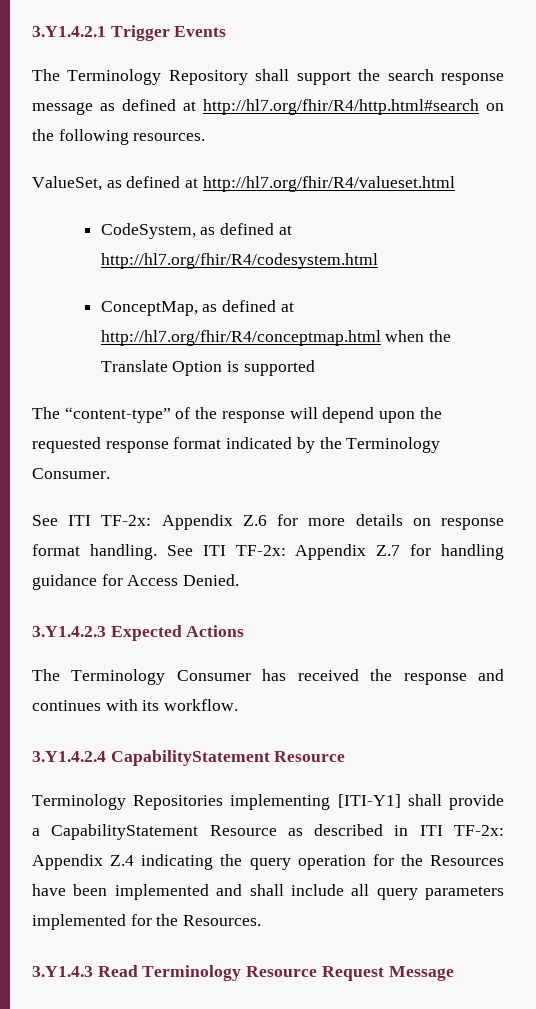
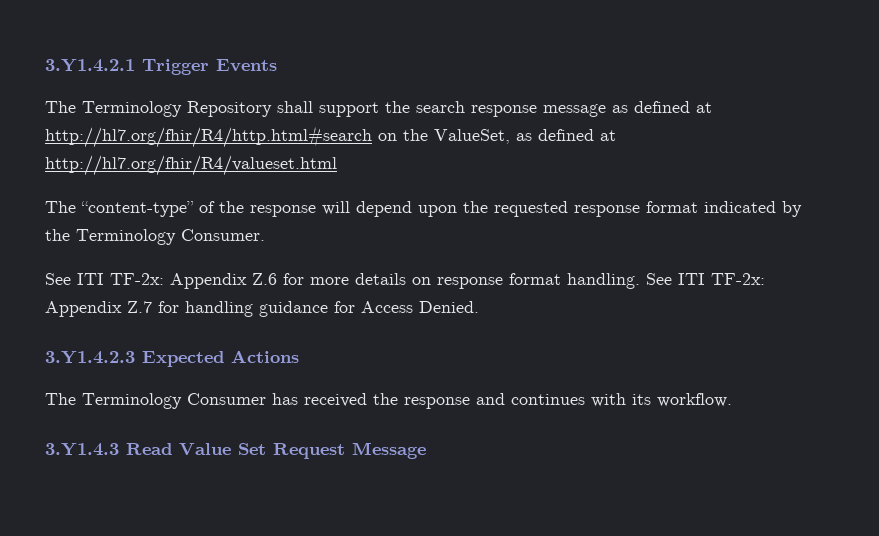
- The Terminology Repository shall support the search response message as defined at http://hl7.org/fhir/R4/http.html#search on the following resources.
- ValueSet, as defined at http://hl7.org/fhir/R4/valueset.html
+ The Terminology Repository shall support the search response message as defined at http://hl7.org/fhir/R4/http.html#search on the ValueSet, as defined at http://hl7.org/fhir/R4/valueset.html
- CodeSystem, as defined at http://hl7.org/fhir/R4/codesystem.html
- ConceptMap, as defined at http://hl7.org/fhir/R4/conceptmap.html when the Translate Option is supported
- 3.Y1.4.2.4 CapabilityStatement Resource
- Terminology Repositories implementing [ITI-Y1] shall provide a CapabilityStatement Resource as described in ITI TF-2x: Appendix Z.4 indicating the query operation for the Resources have been implemented and shall include all query parameters implemented for the Resources.
- 3.Y1.4.3 Read Terminology Resource Request Message
+ 3.Y1.4.3 Read Value Set Request Message

